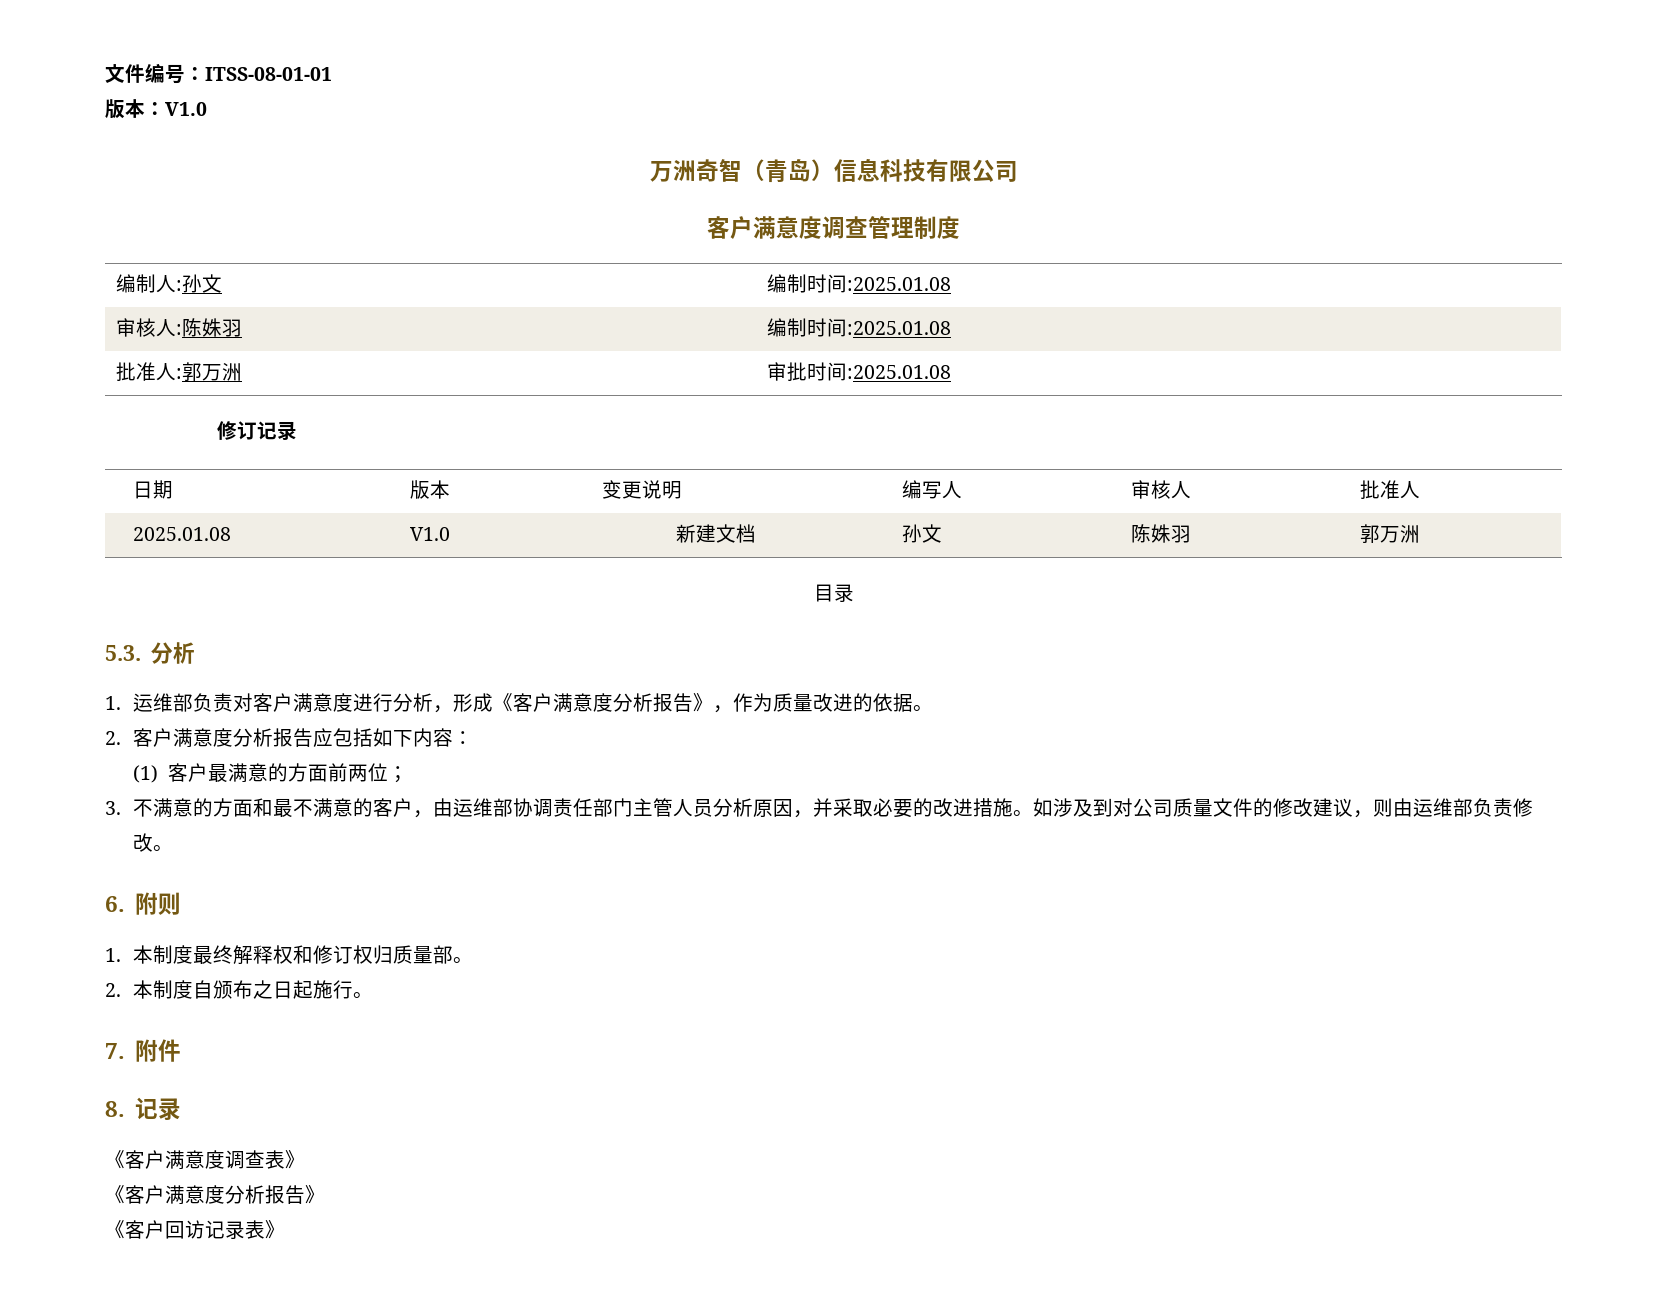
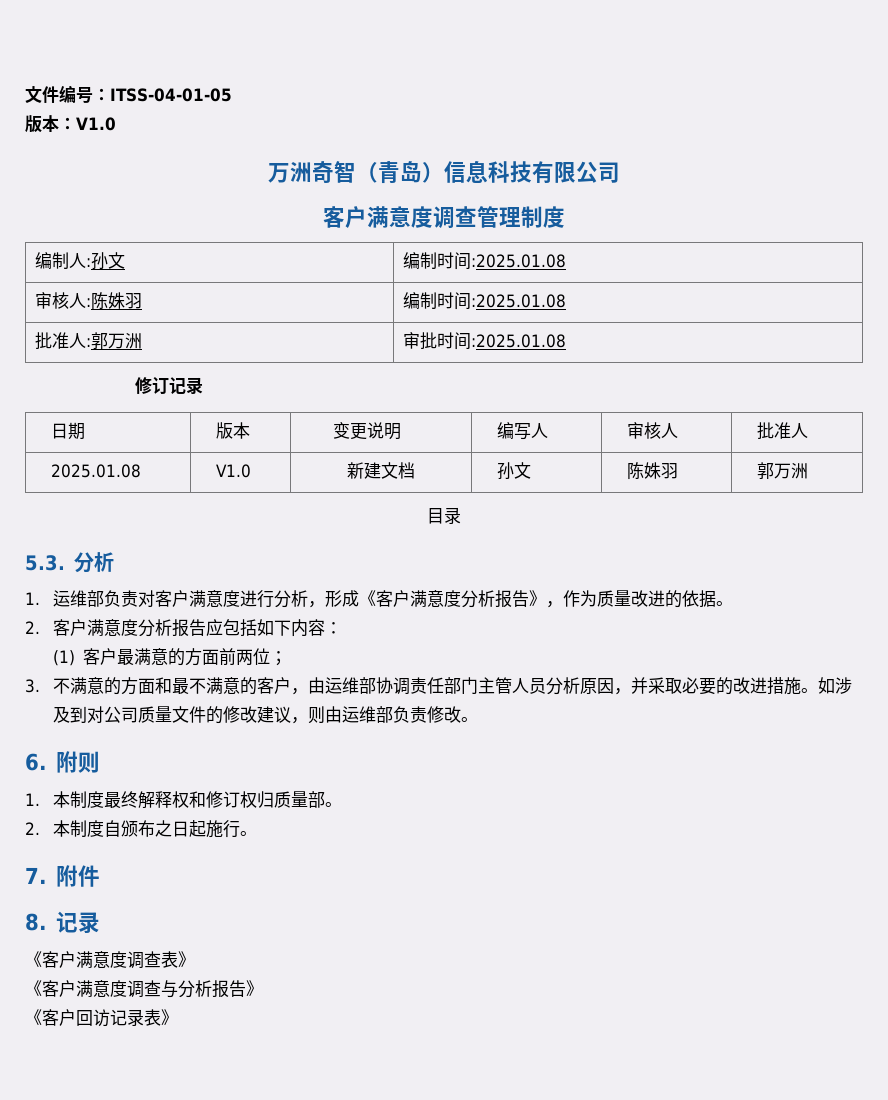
- 文件编号：ITSS-08-01-01
+ 文件编号：ITSS-04-01-05
  《客户满意度调查表》
- 《客户满意度分析报告》
+ 《客户满意度调查与分析报告》

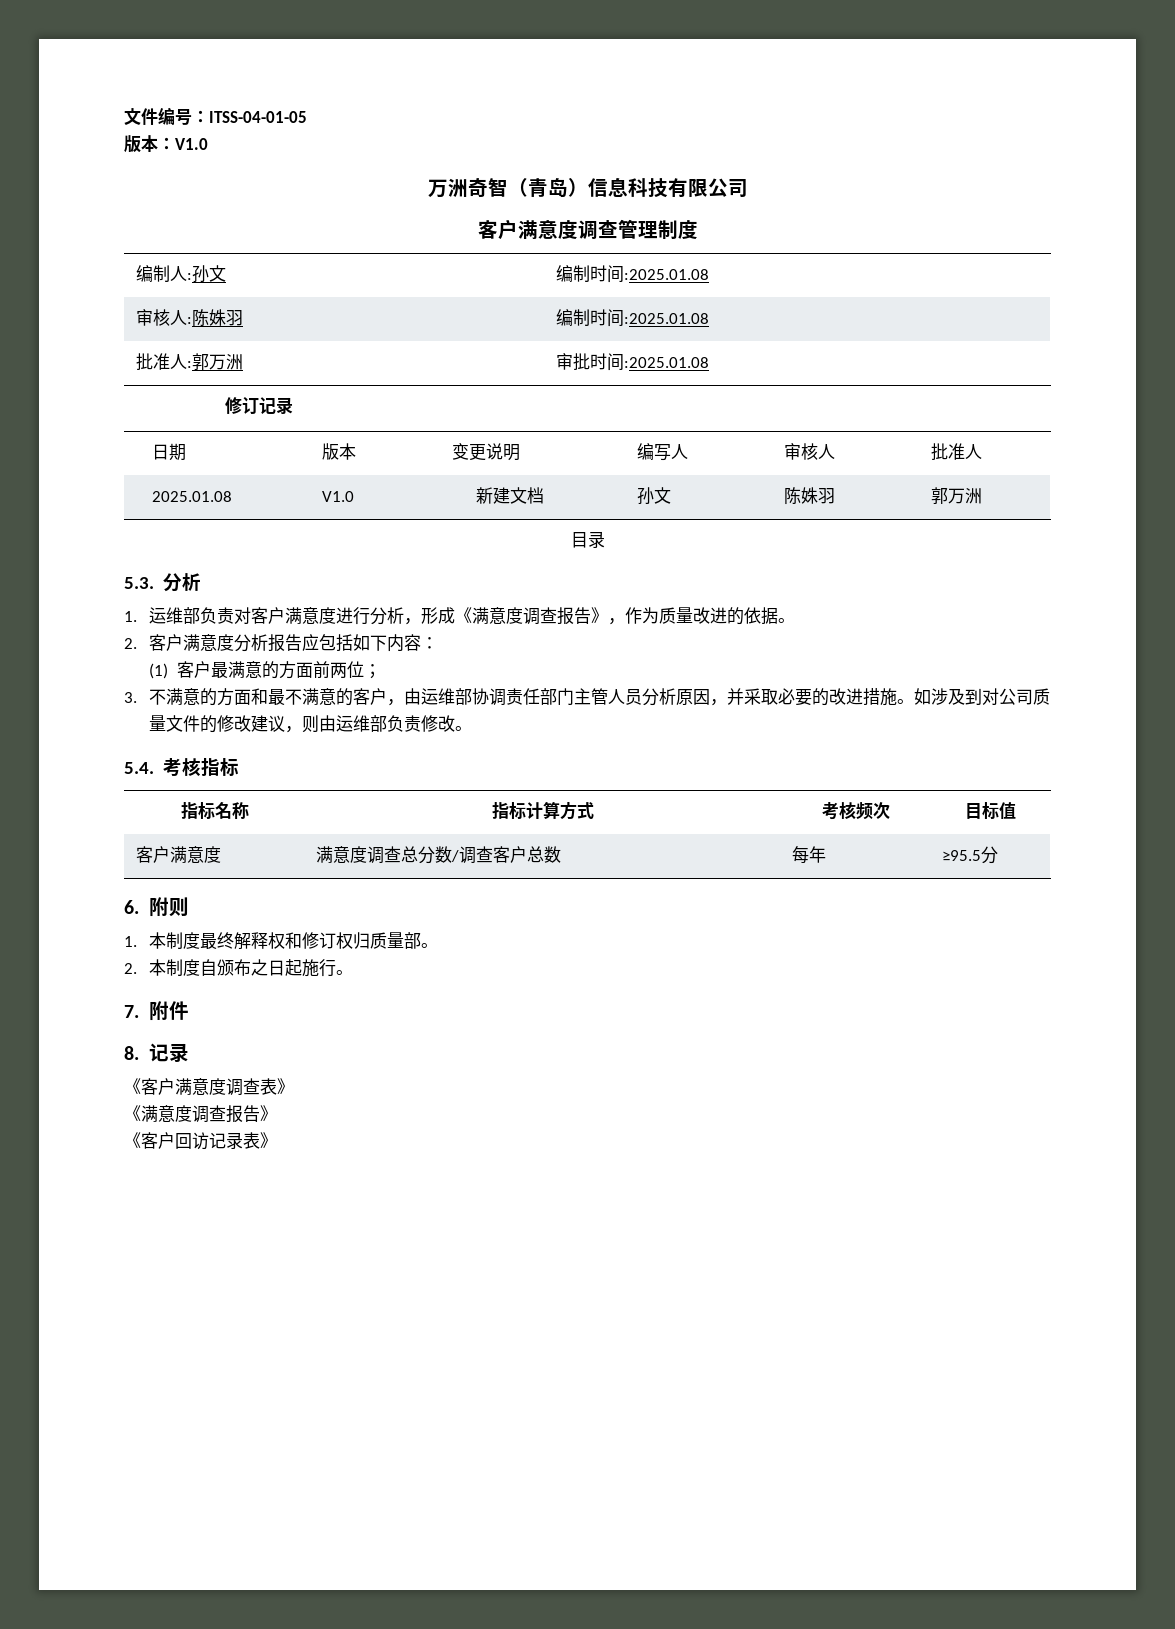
- 1.运维部负责对客户满意度进行分析，形成《客户满意度分析报告》，作为质量改进的依据。
+ 1.运维部负责对客户满意度进行分析，形成《满意度调查报告》，作为质量改进的依据。
+ 5.4.考核指标
+ 指标名称 | 指标计算方式 | 考核频次 | 目标值
+ 客户满意度 | 满意度调查总分数/调查客户总数 | 每年 | ≥95.5分
  《客户满意度调查表》
- 《客户满意度调查与分析报告》
+ 《满意度调查报告》

